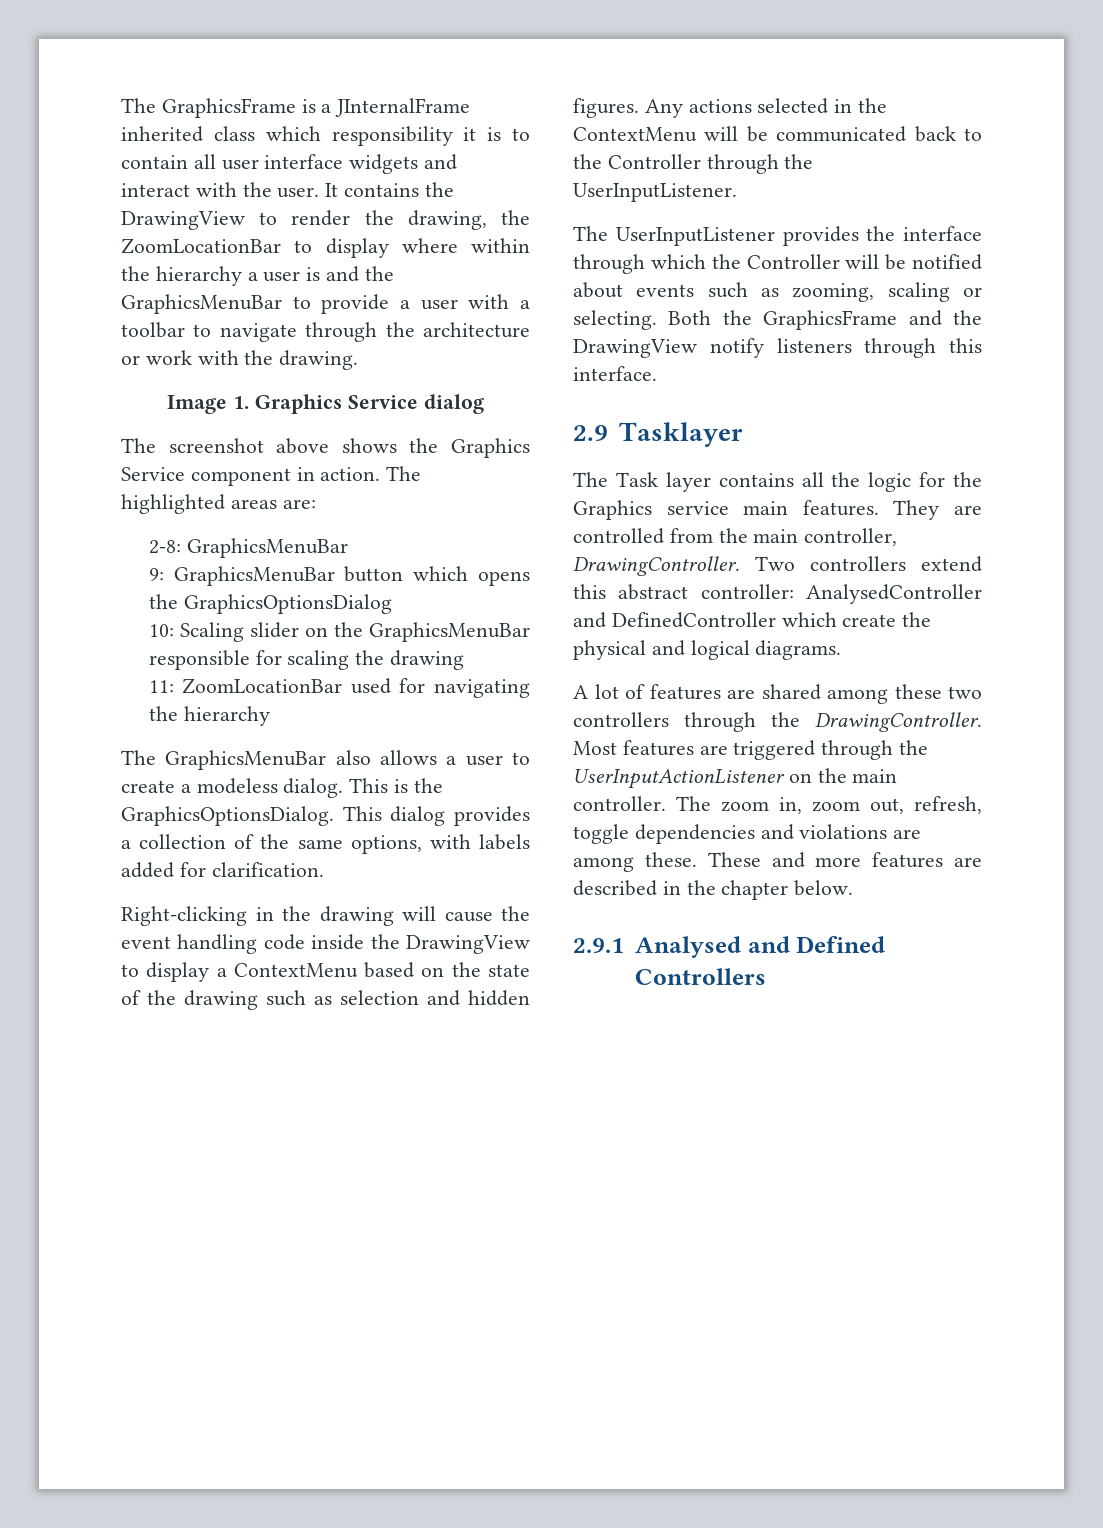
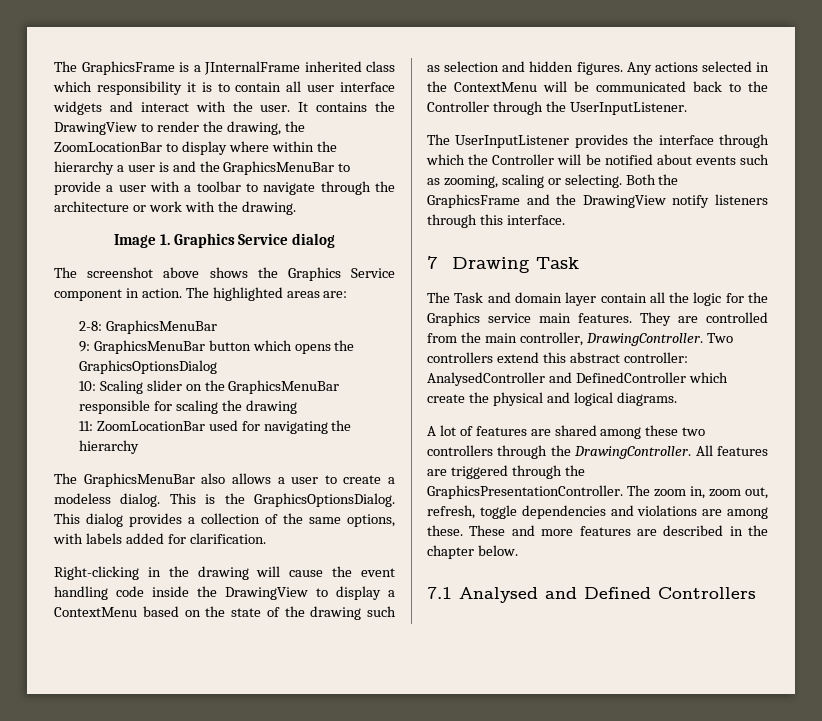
- 2.9 Tasklayer
+ 7 Drawing Task
- The Task layer contains all the logic for the Graphics service main features.
+ The Task and domain layer contain all the logic for the Graphics service main features.
- Most features are triggered through the UserInputActionListener on the main controller.
+ All features are triggered through the GraphicsPresentationController.
- 2.9.1 Analysed and Defined Controllers
+ 7.1 Analysed and Defined Controllers

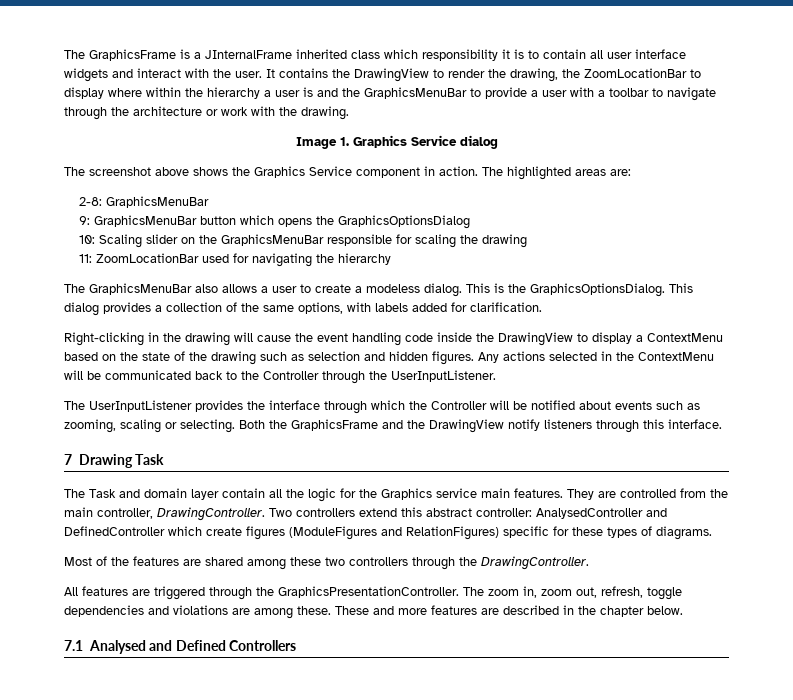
- Two controllers extend this abstract controller: AnalysedController and DefinedController which create the physical and logical diagrams.
- A lot of features are shared among these two controllers through the DrawingController. All features are triggered through the GraphicsPresentationController.
+ Two controllers extend this abstract controller: AnalysedController and DefinedController which create figures (ModuleFigures and RelationFigures) specific for these types of diagrams.
+ Most of the features are shared among these two controllers through the DrawingController.
+ All features are triggered through the GraphicsPresentationController.

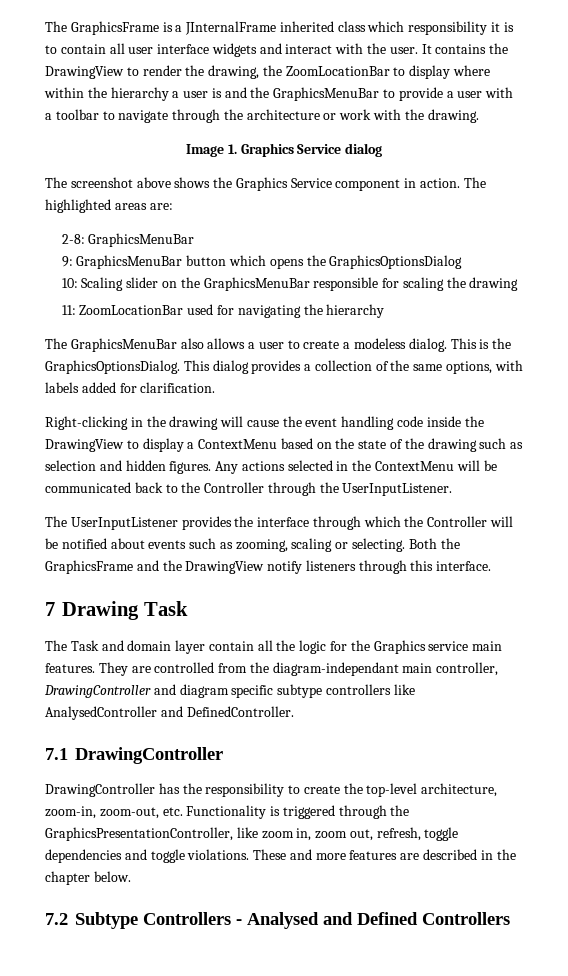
- They are controlled from the main controller, DrawingController. Two controllers extend this abstract controller: AnalysedController and DefinedController which create figures (ModuleFigures and RelationFigures) specific for these types of diagrams.
- Most of the features are shared among these two controllers through the DrawingController.
- All features are triggered through the GraphicsPresentationController. The zoom in, zoom out, refresh, toggle dependencies and violations are among these.
+ They are controlled from the diagram-independant main controller, DrawingController and diagram specific subtype controllers like AnalysedController and DefinedController.
+ 7.1 DrawingController
+ DrawingController has the responsibility to create the top-level architecture, zoom-in, zoom-out, etc. Functionality is triggered through the GraphicsPresentationController, like zoom in, zoom out, refresh, toggle dependencies and toggle violations.
- 7.1 Analysed and Defined Controllers
+ 7.2 Subtype Controllers - Analysed and Defined Controllers

